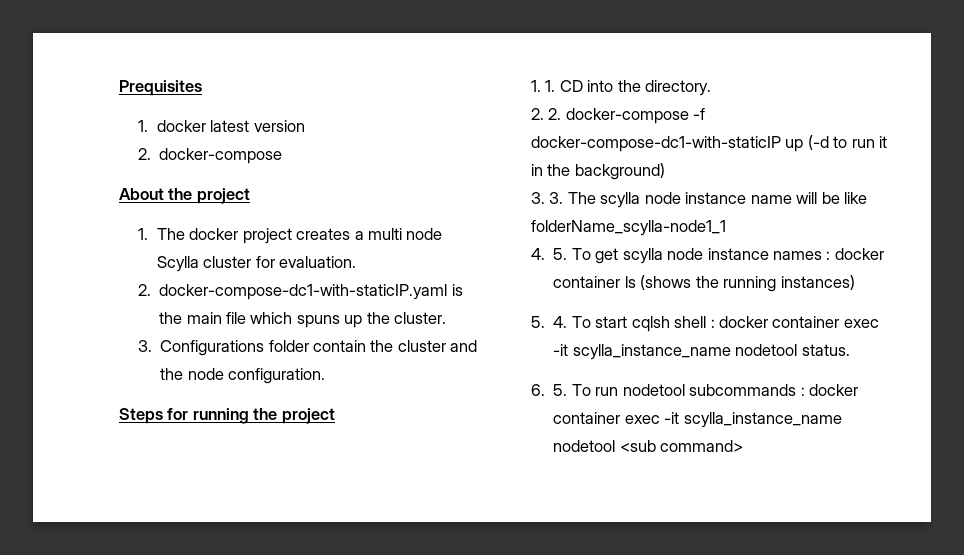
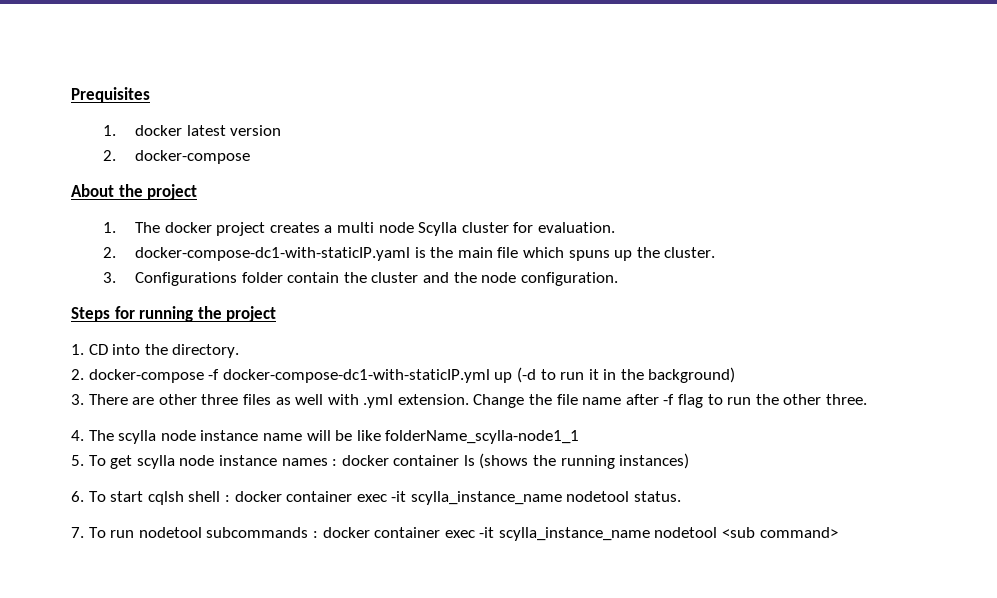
- 1. 1. CD into the directory.
+ 1. CD into the directory.
- 2. 2. docker-compose -f docker-compose-dc1-with-staticIP up (-d to run it in the background)
+ 2. docker-compose -f docker-compose-dc1-with-staticIP.yml up (-d to run it in the background)
- 3. 3. The scylla node instance name will be like folderName_scylla-node1_1
+ 3. There are other three files as well with .yml extension. Change the file name after -f flag to run the other three.
+ 4. The scylla node instance name will be like folderName_scylla-node1_1
- 4. 5. To get scylla node instance names : docker container ls (shows the running instances)
+ 5. To get scylla node instance names : docker container ls (shows the running instances)
- 5. 4. To start cqlsh shell : docker container exec -it scylla_instance_name nodetool status.
+ 6. To start cqlsh shell : docker container exec -it scylla_instance_name nodetool status.
- 6. 5. To run nodetool subcommands : docker container exec -it scylla_instance_name nodetool <sub command>
+ 7. To run nodetool subcommands : docker container exec -it scylla_instance_name nodetool <sub command>

